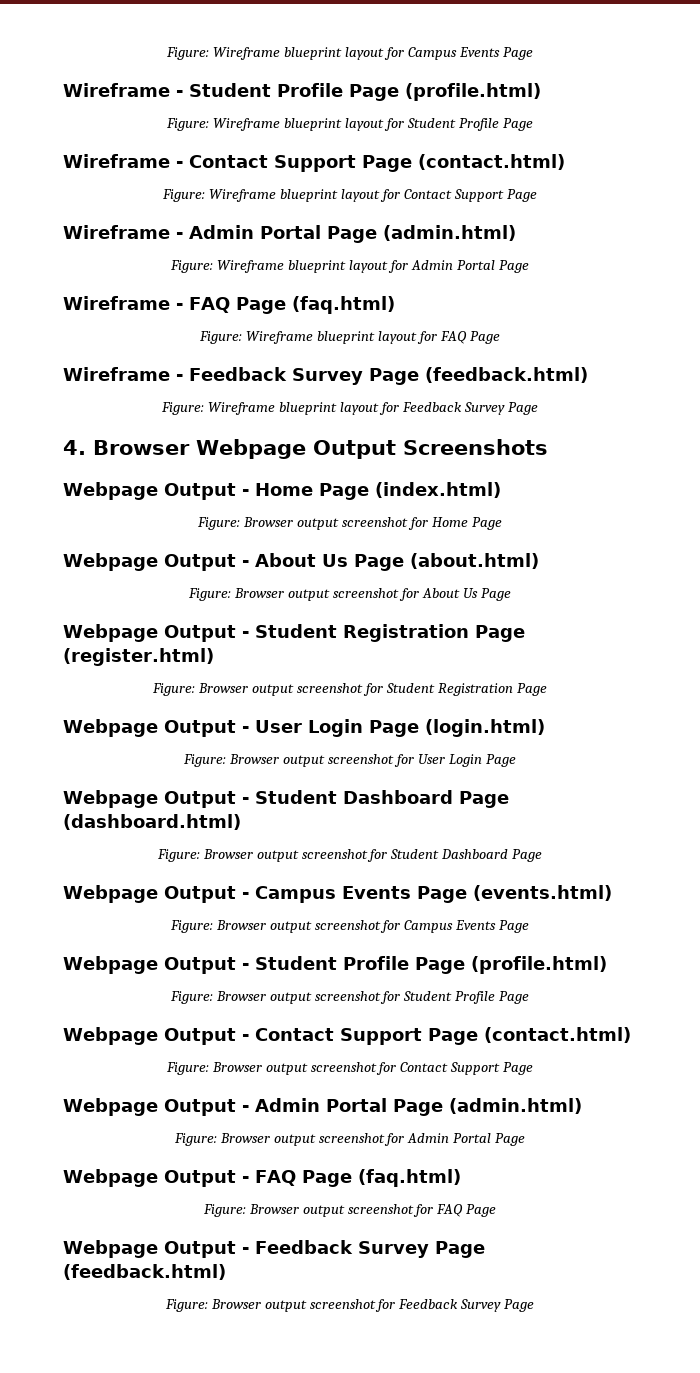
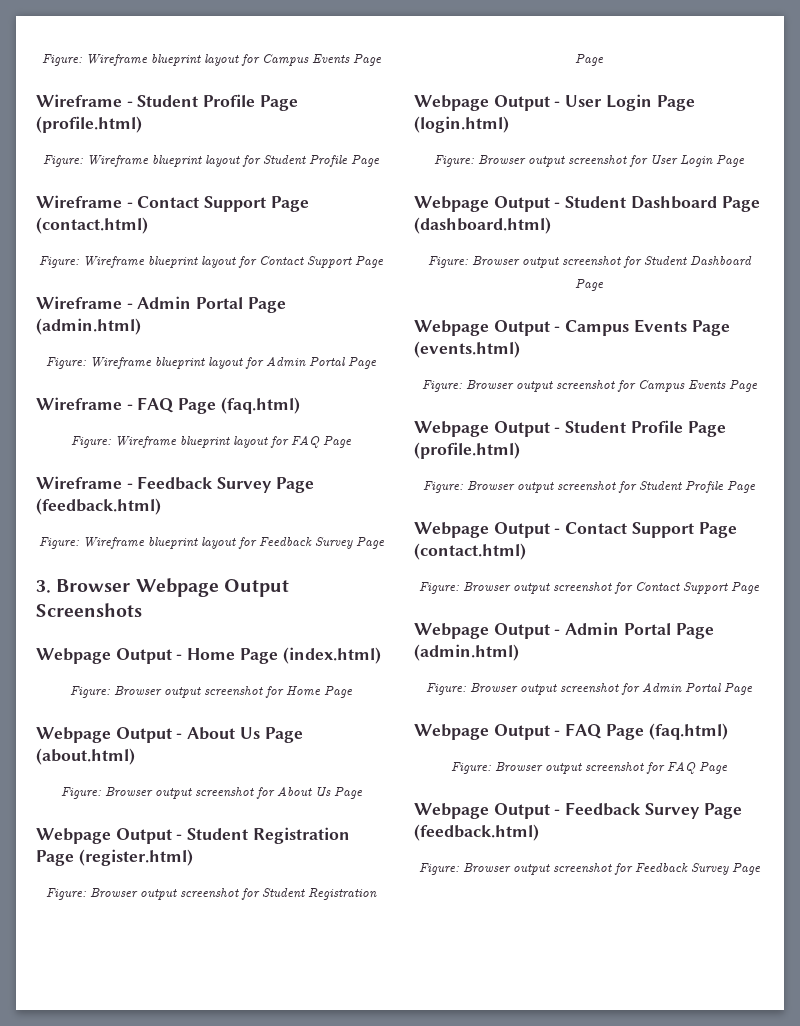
- 4. Browser Webpage Output Screenshots
+ 3. Browser Webpage Output Screenshots

